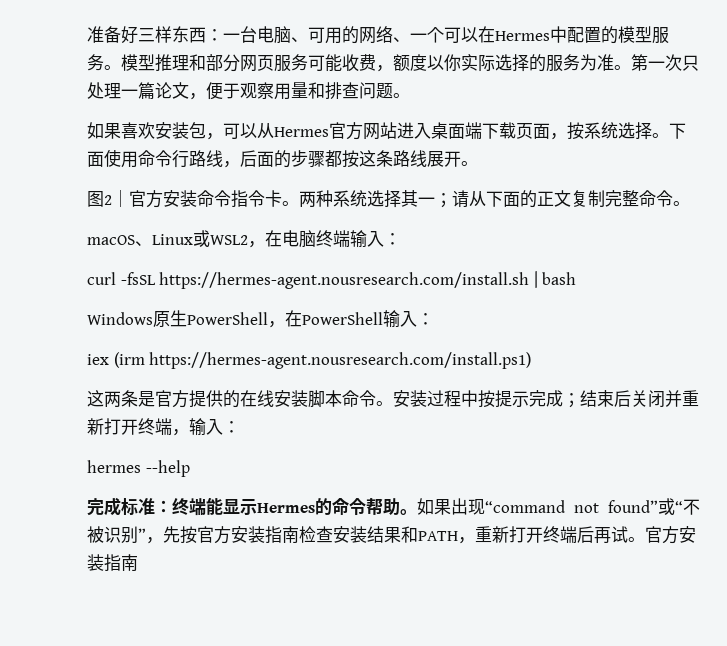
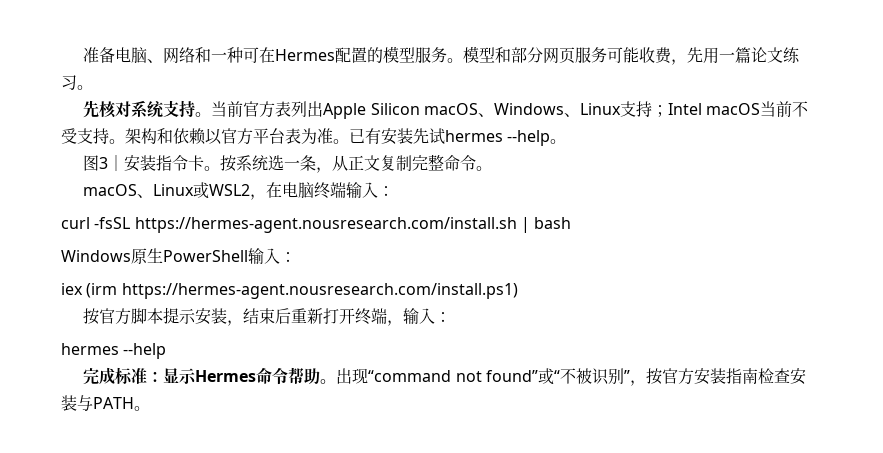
- 准备好三样东西：一台电脑、可用的网络、一个可以在Hermes中配置的模型服务。
+ 准备电脑、网络和一种可在Hermes配置的模型服务。
- 模型推理和部分网页服务可能收费，额度以你实际选择的服务为准。第一次只处理一篇论文，便于观察用量和排查问题。
- 如果喜欢安装包，可以从Hermes官方网站进入桌面端下载页面，按系统选择。下面使用命令行路线，后面的步骤都按这条路线展开。
- 图2｜官方安装命令指令卡。两种系统选择其一；请从下面的正文复制完整命令。
+ 模型和部分网页服务可能收费，先用一篇论文练习。
+ 先核对系统支持。当前官方表列出Apple Silicon macOS、Windows、Linux支持；Intel macOS当前不受支持。架构和依赖以官方平台表为准。已有安装先试hermes --help。
+ 图3｜安装指令卡。按系统选一条，从正文复制完整命令。
- Windows原生PowerShell，在PowerShell输入：
+ Windows原生PowerShell输入：
- 这两条是官方提供的在线安装脚本命令。安装过程中按提示完成；结束后关闭并重新打开终端，输入：
+ 按官方脚本提示安装，结束后重新打开终端，输入：
- 完成标准：终端能显示Hermes的命令帮助。
+ 完成标准：显示Hermes命令帮助。
- 如果出现“command not found”或“不被识别”，先按官方安装指南检查安装结果和PATH，重新打开终端后再试。官方安装指南
+ 出现“command not found”或“不被识别”，按官方安装指南检查安装与PATH。

